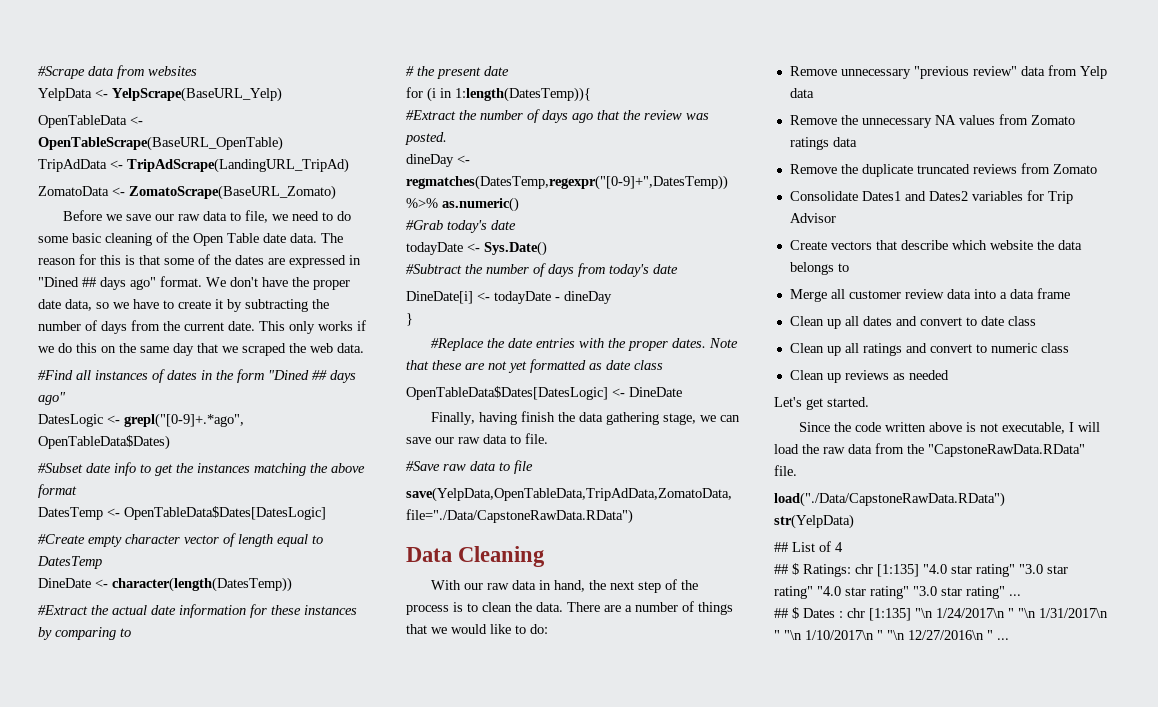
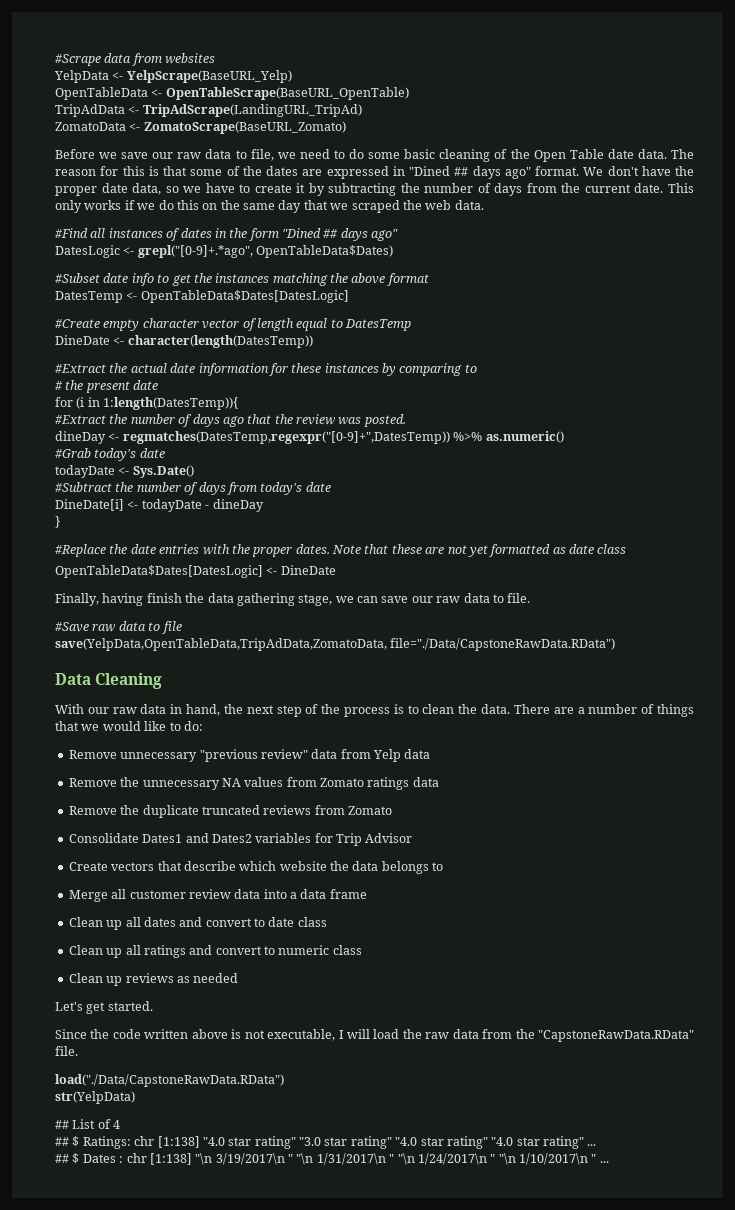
- ## $ Ratings: chr [1:135] "4.0 star rating" "3.0 star rating" "4.0 star rating" "3.0 star rating" ...
+ ## $ Ratings: chr [1:138] "4.0 star rating" "3.0 star rating" "4.0 star rating" "4.0 star rating" ...
- ## $ Dates : chr [1:135] "\n 1/24/2017\n " "\n 1/31/2017\n " "\n 1/10/2017\n " "\n 12/27/2016\n " ...
+ ## $ Dates : chr [1:138] "\n 3/19/2017\n " "\n 1/31/2017\n " "\n 1/24/2017\n " "\n 1/10/2017\n " ...

